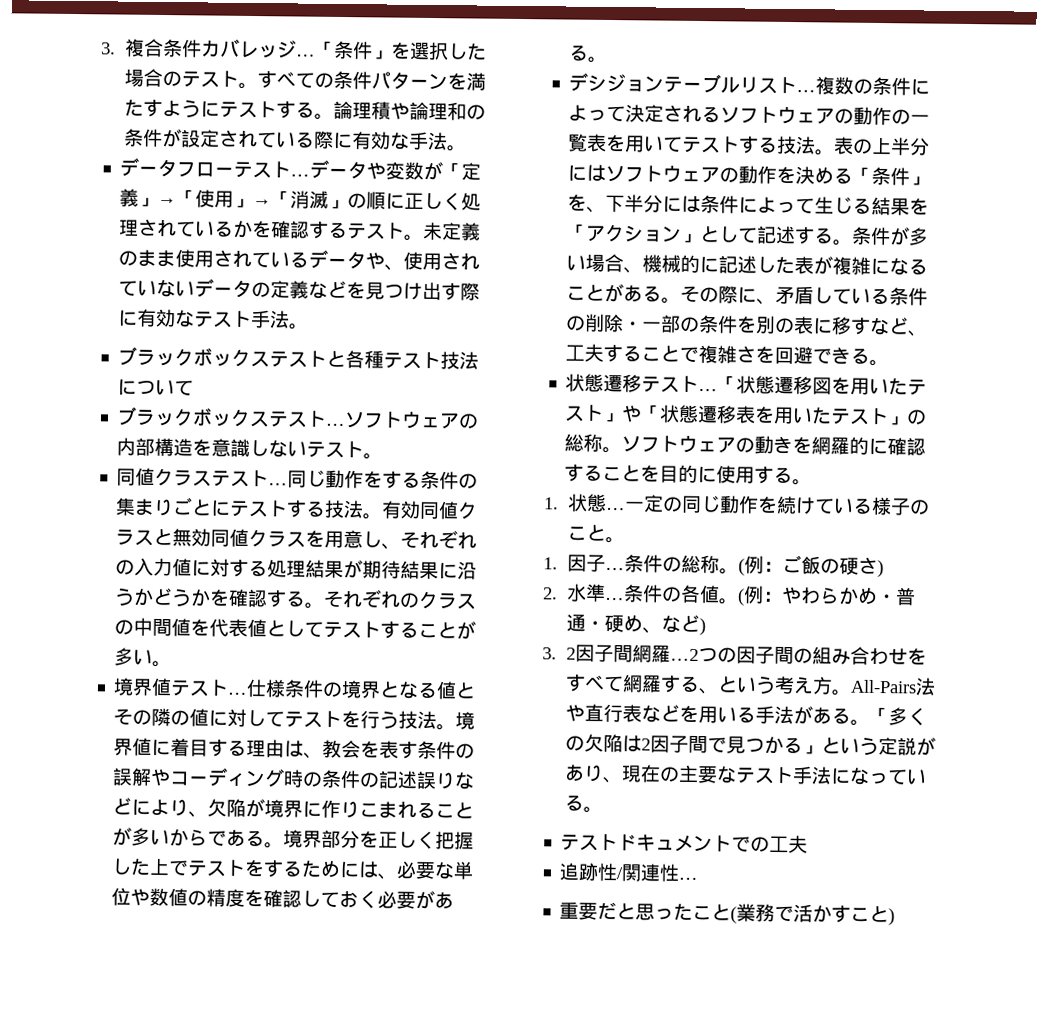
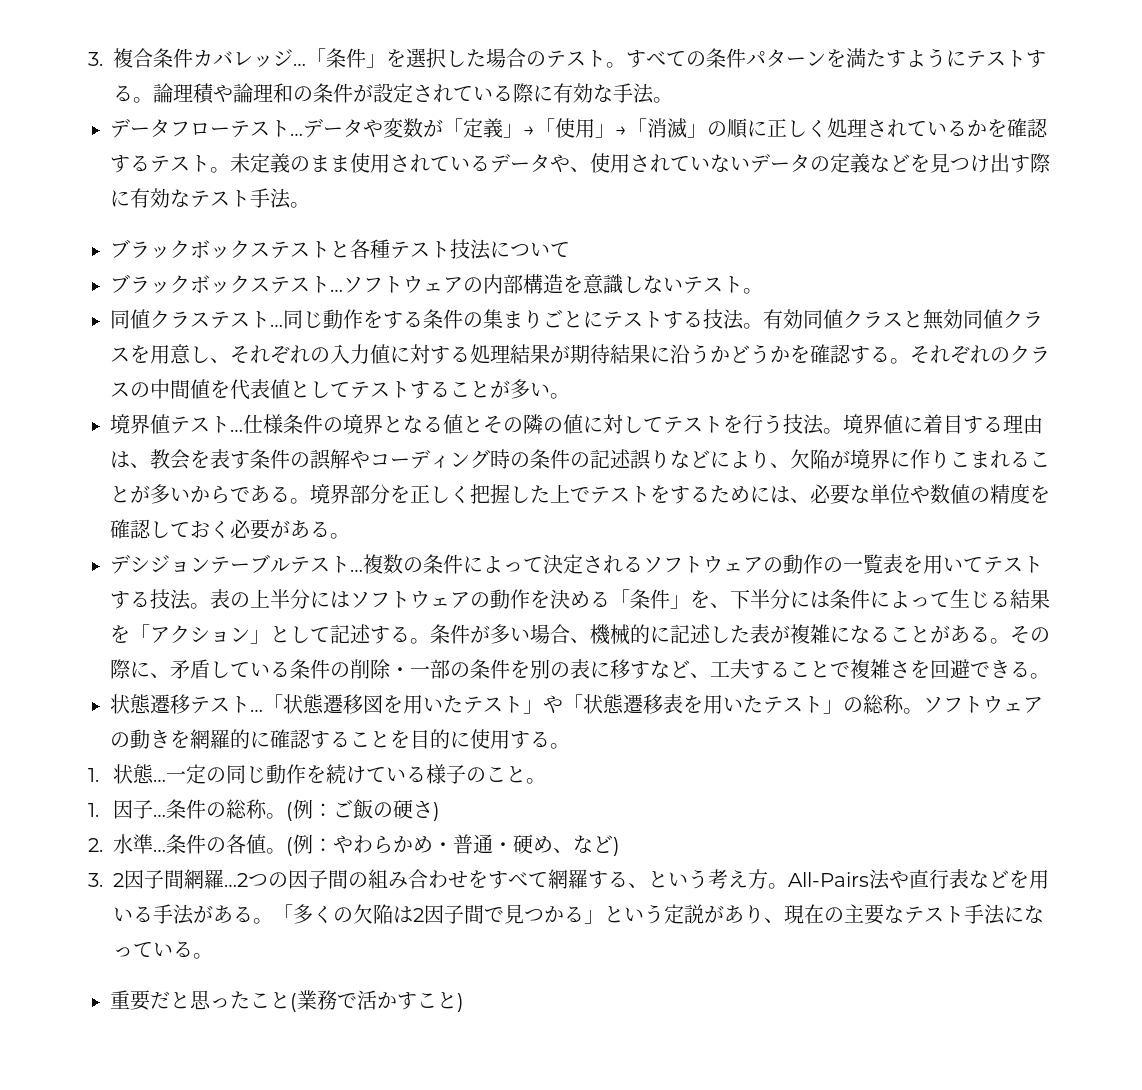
- デシジョンテーブルリスト…
+ デシジョンテーブルテスト…
- テストドキュメントでの工夫
- 追跡性/関連性…

